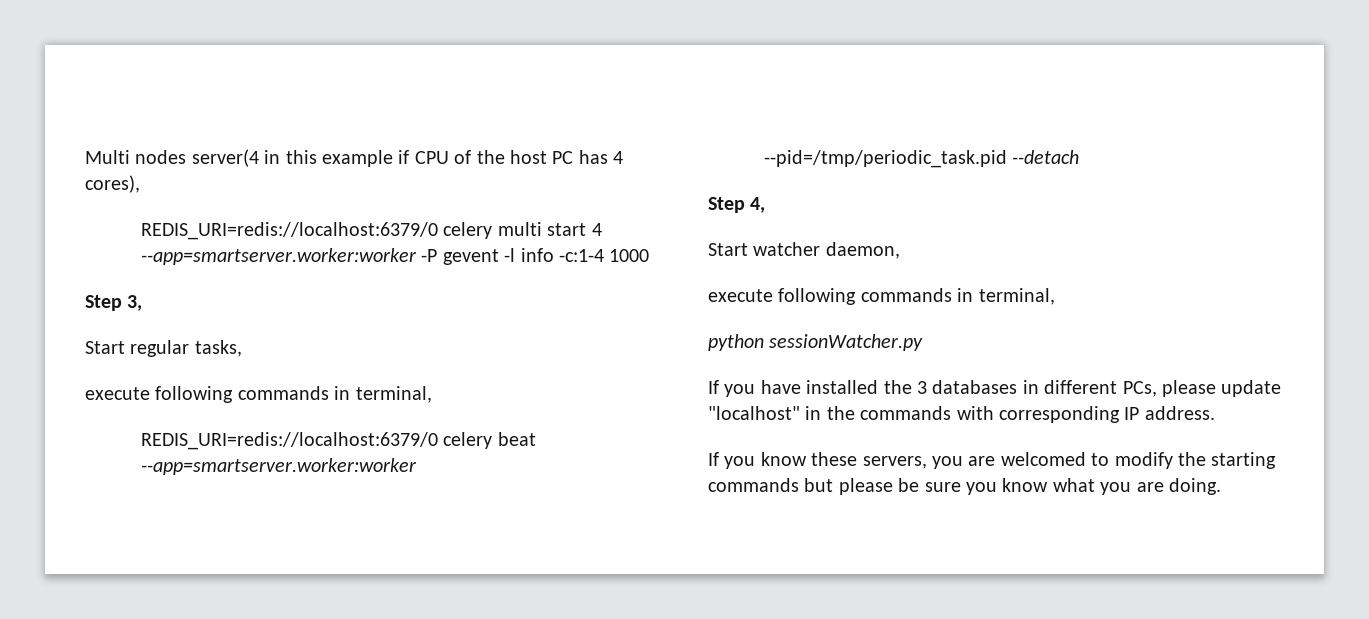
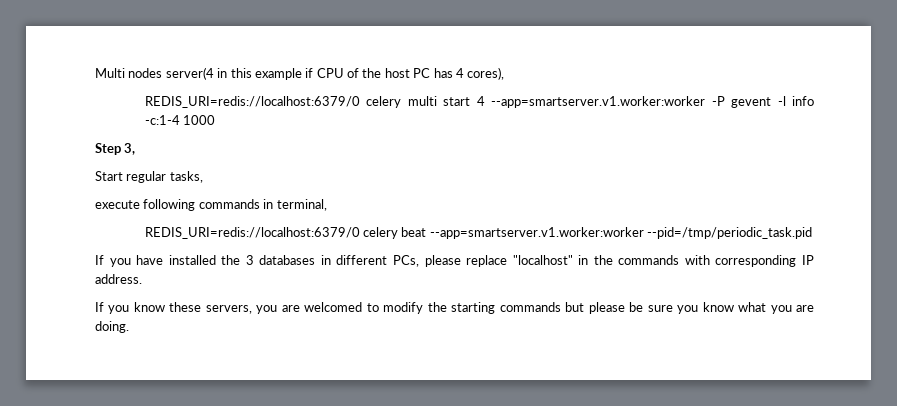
- REDIS_URI=redis://localhost:6379/0 celery multi start 4 --app=smartserver.worker:worker -P gevent -l info -c:1-4 1000
+ REDIS_URI=redis://localhost:6379/0 celery multi start 4 --app=smartserver.v1.worker:worker -P gevent -l info -c:1-4 1000
- REDIS_URI=redis://localhost:6379/0 celery beat --app=smartserver.worker:worker --pid=/tmp/periodic_task.pid --detach
- Step 4,
- Start watcher daemon,
- execute following commands in terminal,
- python sessionWatcher.py
+ REDIS_URI=redis://localhost:6379/0 celery beat --app=smartserver.v1.worker:worker --pid=/tmp/periodic_task.pid
- If you have installed the 3 databases in different PCs, please update "localhost" in the commands with corresponding IP address.
+ If you have installed the 3 databases in different PCs, please replace "localhost" in the commands with corresponding IP address.

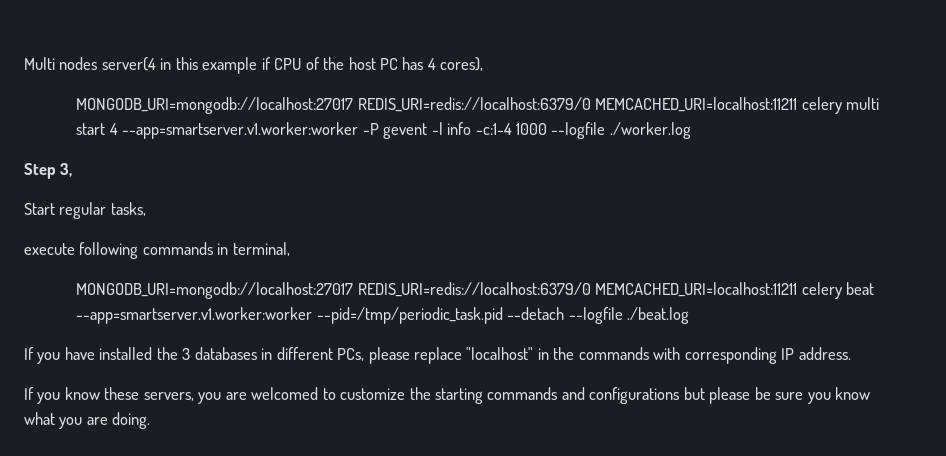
- REDIS_URI=redis://localhost:6379/0 celery multi start 4 --app=smartserver.v1.worker:worker -P gevent -l info -c:1-4 1000
+ MONGODB_URI=mongodb://localhost:27017 REDIS_URI=redis://localhost:6379/0 MEMCACHED_URI=localhost:11211 celery multi start 4 --app=smartserver.v1.worker:worker -P gevent -l info -c:1-4 1000 --logfile ./worker.log
- REDIS_URI=redis://localhost:6379/0 celery beat --app=smartserver.v1.worker:worker --pid=/tmp/periodic_task.pid
+ MONGODB_URI=mongodb://localhost:27017 REDIS_URI=redis://localhost:6379/0 MEMCACHED_URI=localhost:11211 celery beat --app=smartserver.v1.worker:worker --pid=/tmp/periodic_task.pid --detach --logfile ./beat.log
- If you know these servers, you are welcomed to modify the starting commands but please be sure you know what you are doing.
+ If you know these servers, you are welcomed to customize the starting commands and configurations but please be sure you know what you are doing.

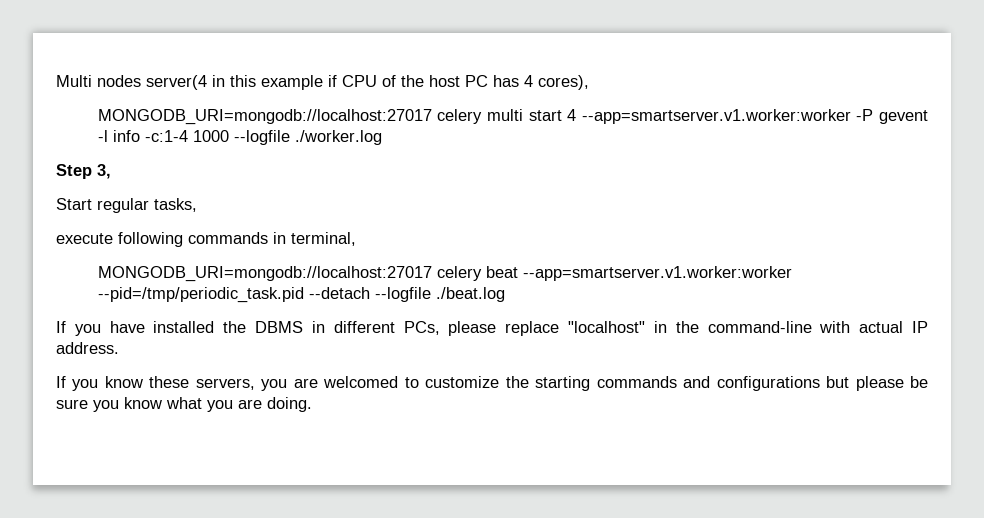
- MONGODB_URI=mongodb://localhost:27017 REDIS_URI=redis://localhost:6379/0 MEMCACHED_URI=localhost:11211 celery multi start 4 --app=smartserver.v1.worker:worker -P gevent -l info -c:1-4 1000 --logfile ./worker.log
+ MONGODB_URI=mongodb://localhost:27017 celery multi start 4 --app=smartserver.v1.worker:worker -P gevent -l info -c:1-4 1000 --logfile ./worker.log
- MONGODB_URI=mongodb://localhost:27017 REDIS_URI=redis://localhost:6379/0 MEMCACHED_URI=localhost:11211 celery beat --app=smartserver.v1.worker:worker --pid=/tmp/periodic_task.pid --detach --logfile ./beat.log
+ MONGODB_URI=mongodb://localhost:27017 celery beat --app=smartserver.v1.worker:worker --pid=/tmp/periodic_task.pid --detach --logfile ./beat.log
- If you have installed the 3 databases in different PCs, please replace "localhost" in the commands with corresponding IP address.
+ If you have installed the DBMS in different PCs, please replace "localhost" in the command-line with actual IP address.

